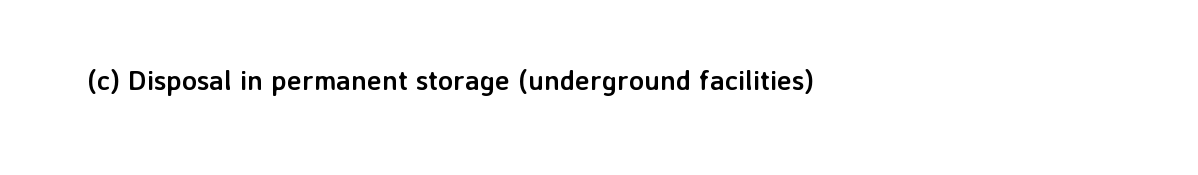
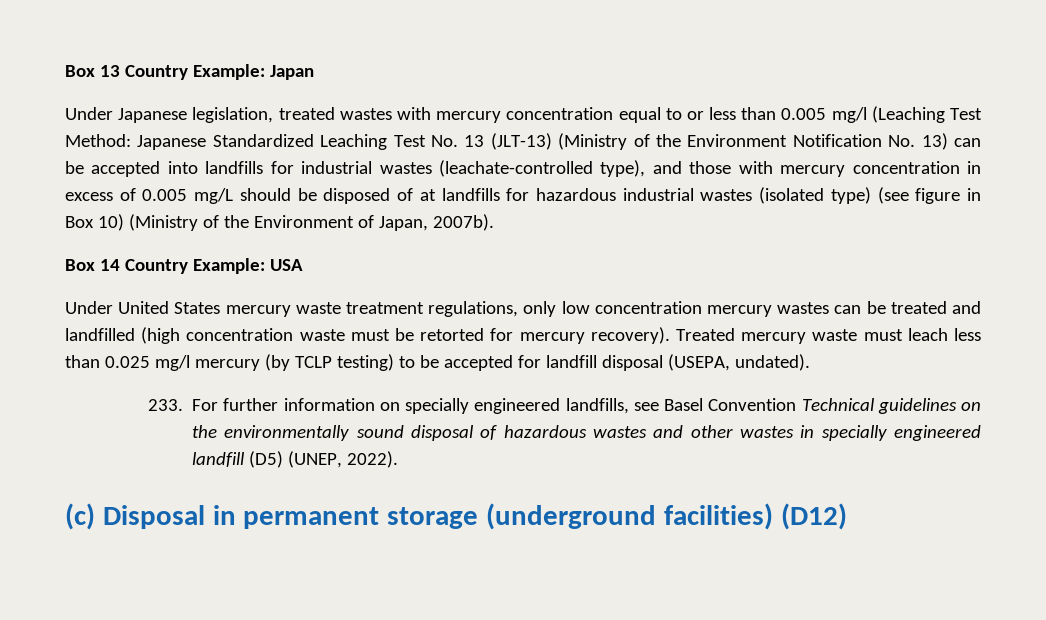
+ Box 13 Country Example: Japan
+ Under Japanese legislation, treated wastes with mercury concentration equal to or less than 0.005 mg/l (Leaching Test Method: Japanese Standardized Leaching Test No. 13 (JLT-13) (Ministry of the Environment Notification No. 13) can be accepted into landfills for industrial wastes (leachate-controlled type), and those with mercury concentration in excess of 0.005 mg/L should be disposed of at landfills for hazardous industrial wastes (isolated type) (see figure in Box 10) (Ministry of the Environment of Japan, 2007b).
+ Box 14 Country Example: USA
+ Under United States mercury waste treatment regulations, only low concentration mercury wastes can be treated and landfilled (high concentration waste must be retorted for mercury recovery). Treated mercury waste must leach less than 0.025 mg/l mercury (by TCLP testing) to be accepted for landfill disposal (USEPA, undated).
+ 233. For further information on specially engineered landfills, see Basel Convention Technical guidelines on the environmentally sound disposal of hazardous wastes and other wastes in specially engineered landfill (D5) (UNEP, 2022).
- (c) Disposal in permanent storage (underground facilities)
+ (c) Disposal in permanent storage (underground facilities) (D12)

